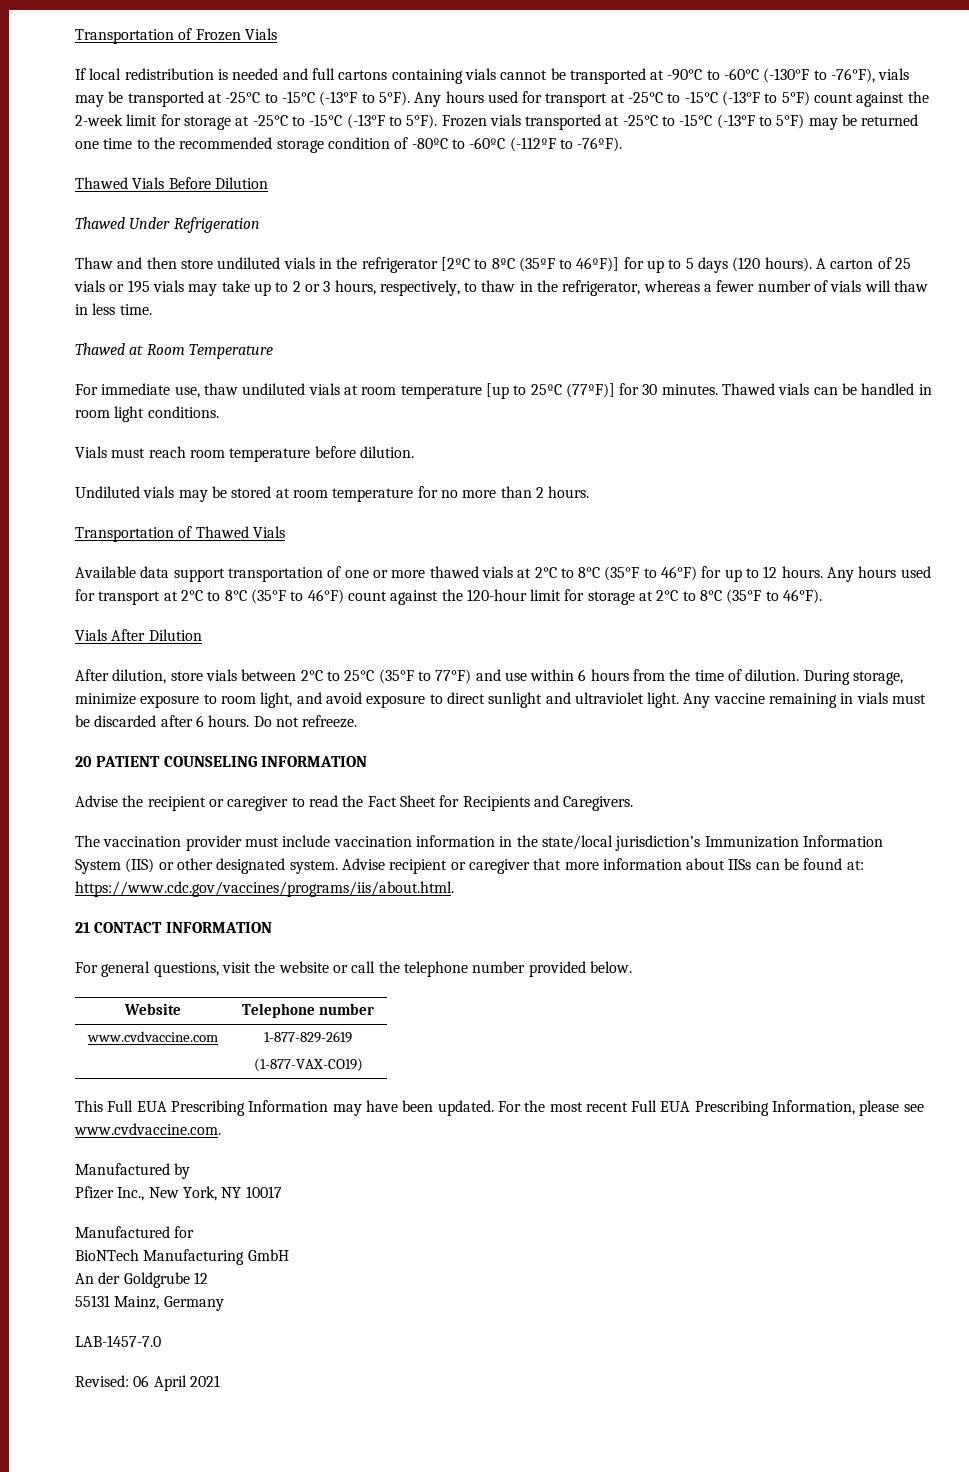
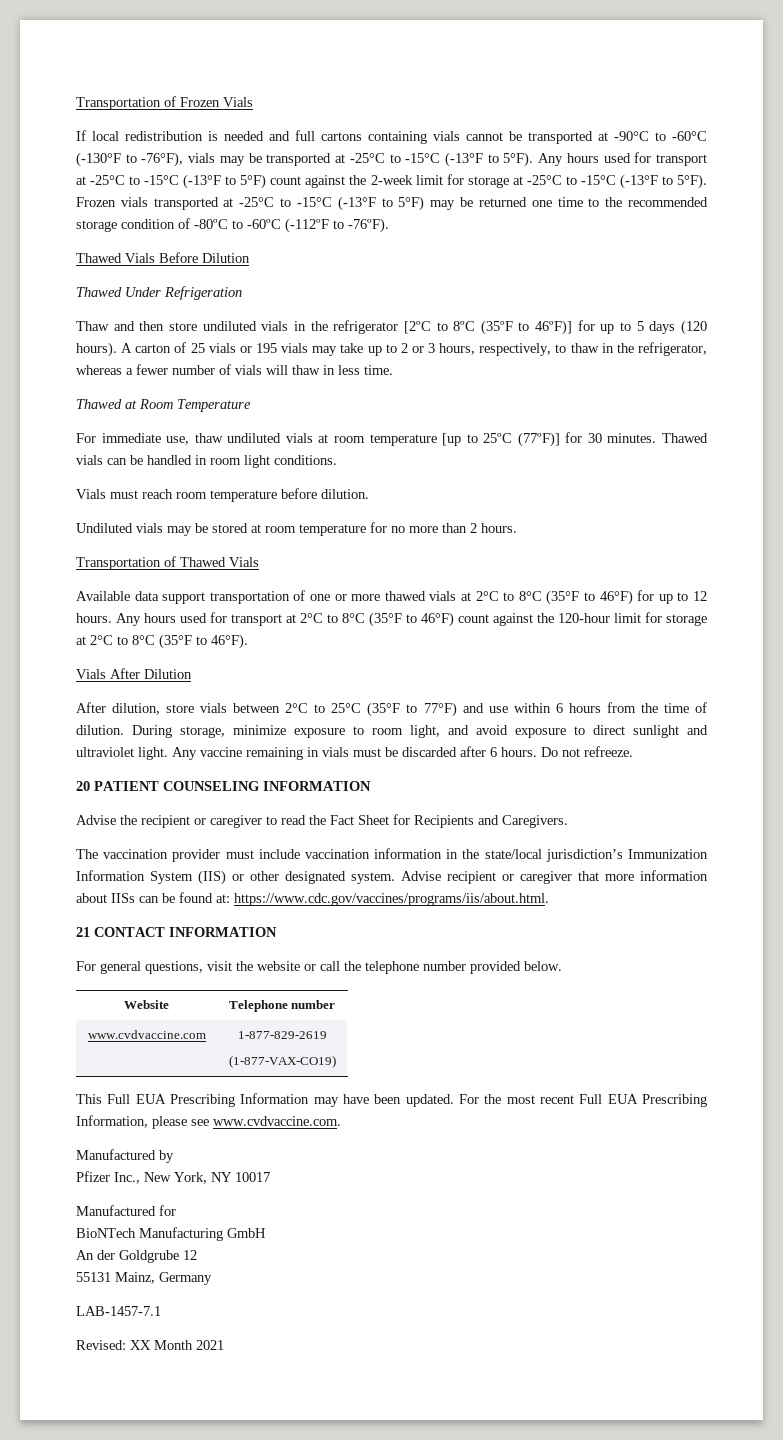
- LAB-1457-7.0
+ LAB-1457-7.1
- Revised: 06 April 2021
+ Revised: XX Month 2021

